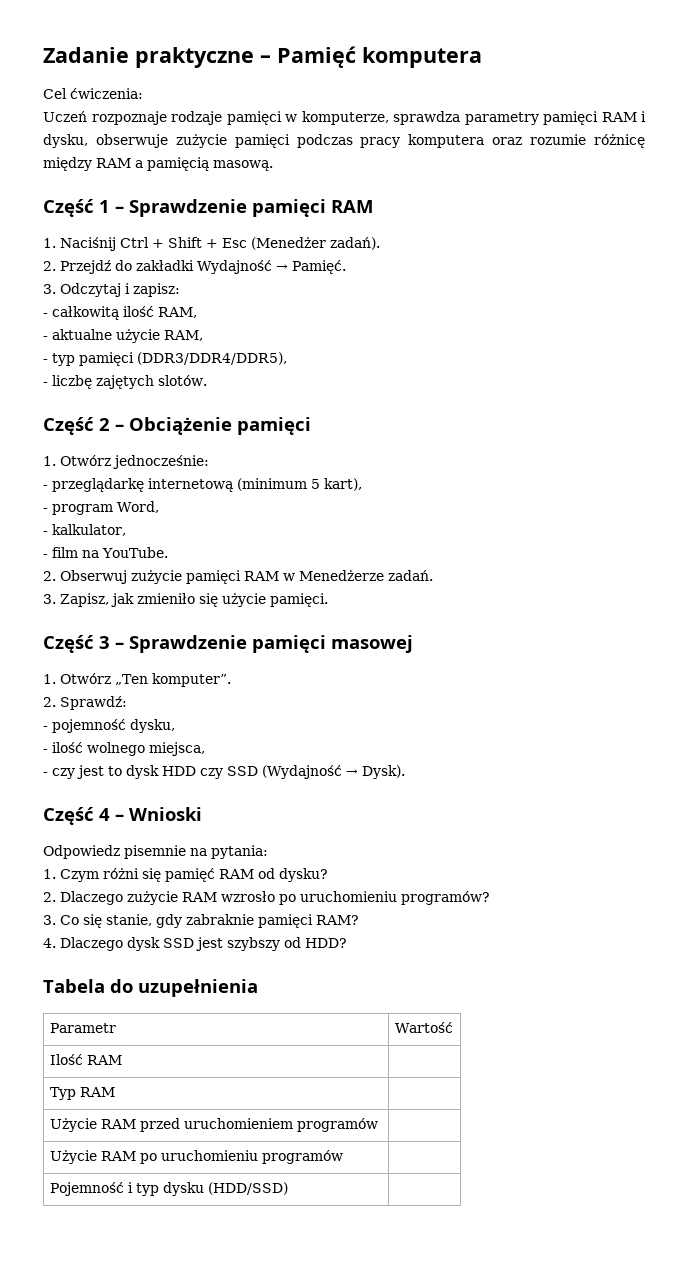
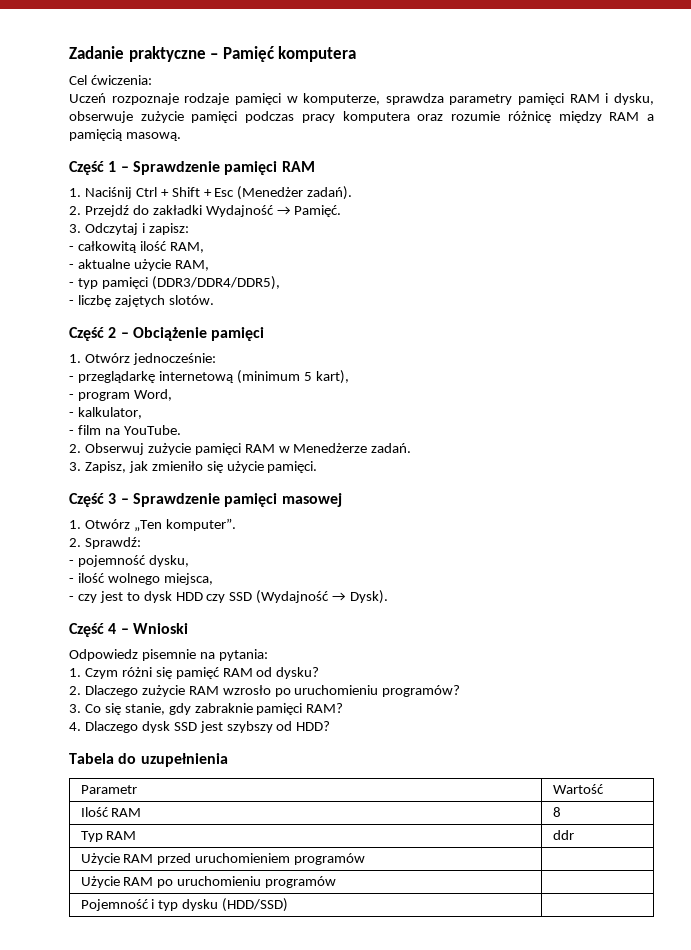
- Ilość RAM |
+ Ilość RAM | 8
- Typ RAM |
+ Typ RAM | ddr

